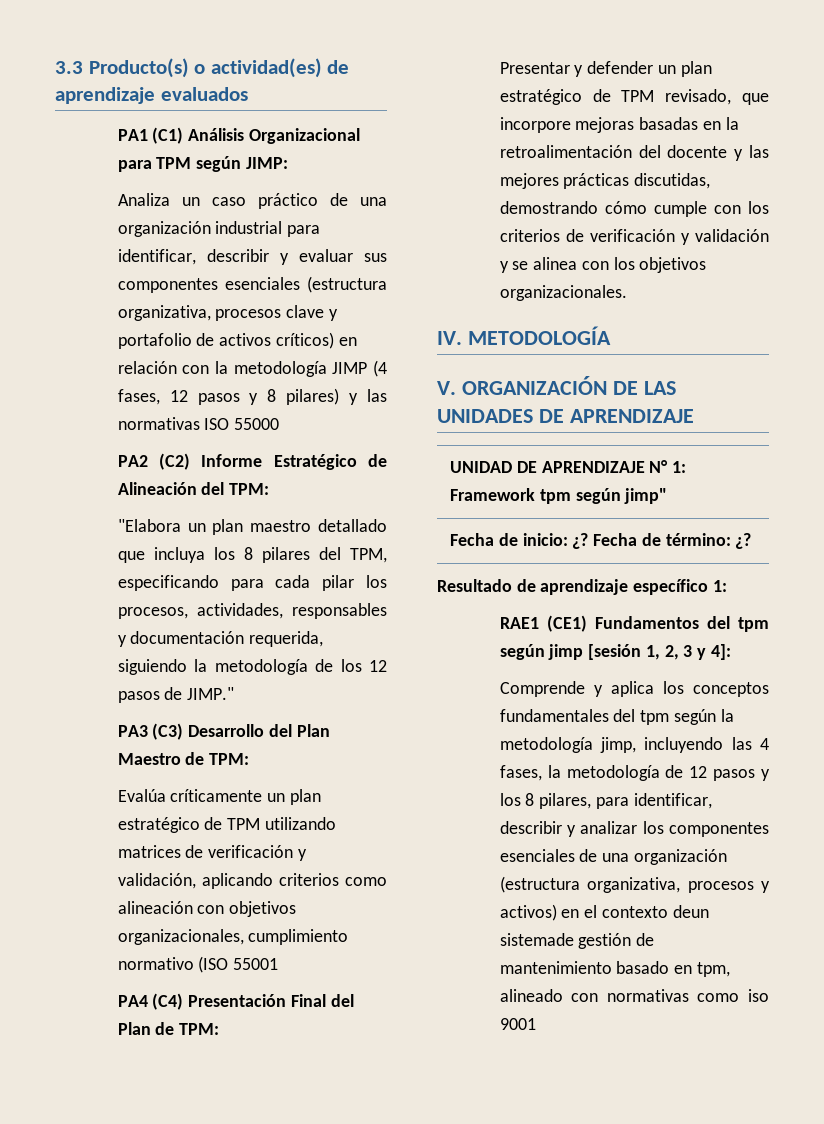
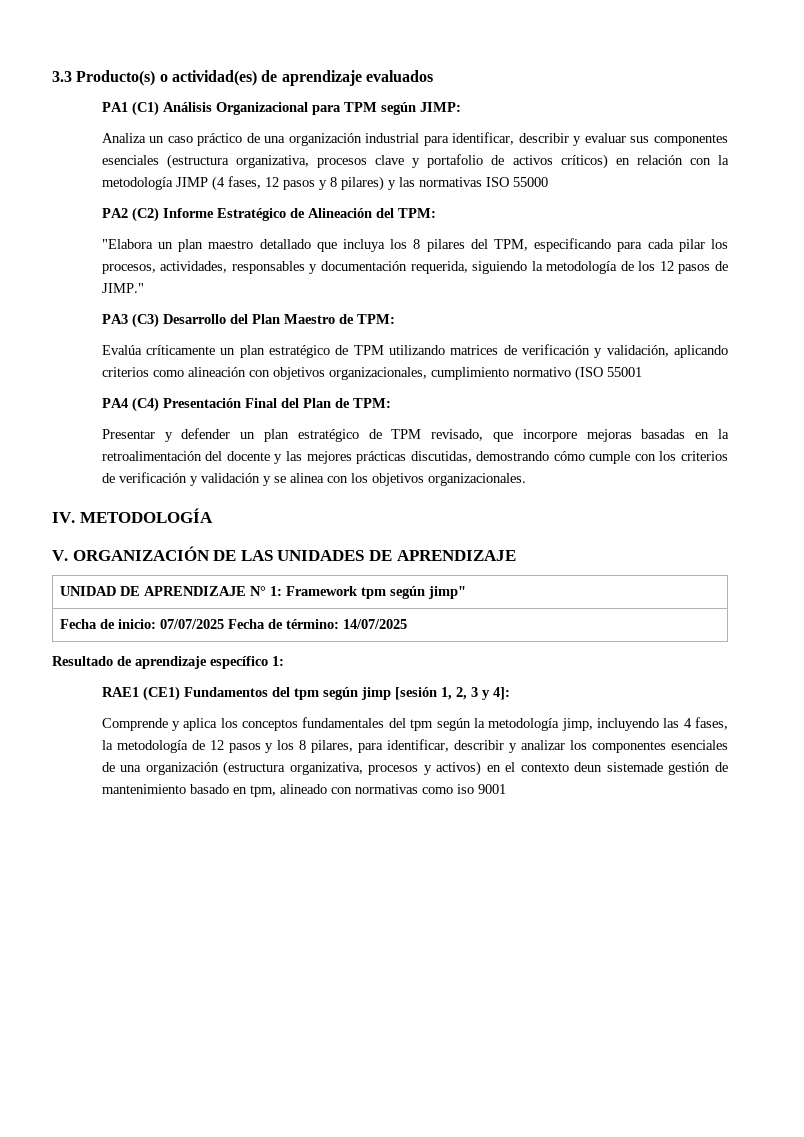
- Fecha de inicio: ¿? Fecha de término: ¿?
+ Fecha de inicio: 07/07/2025 Fecha de término: 14/07/2025

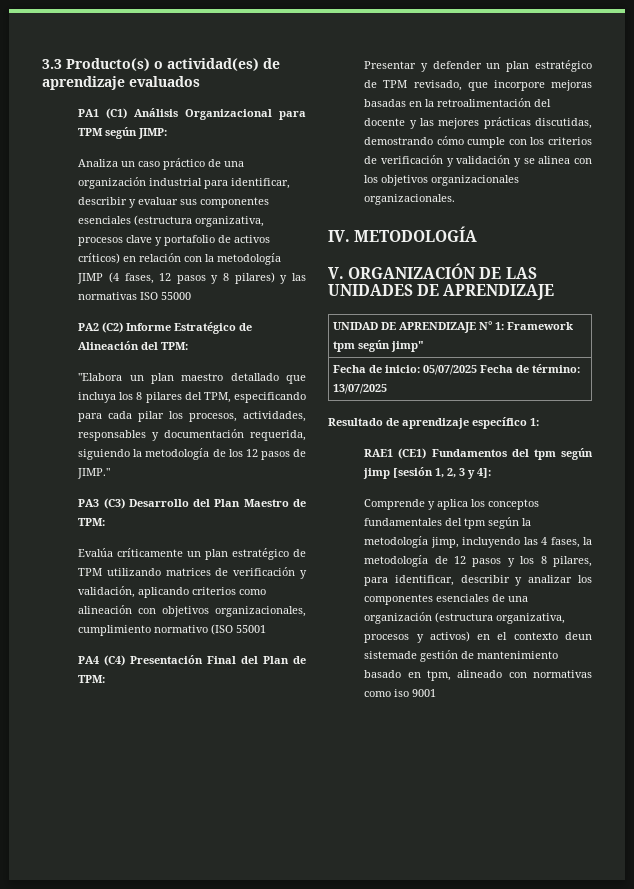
- Presentar y defender un plan estratégico de TPM revisado, que incorpore mejoras basadas en la retroalimentación del docente y las mejores prácticas discutidas, demostrando cómo cumple con los criterios de verificación y validación y se alinea con los objetivos organizacionales.
+ Presentar y defender un plan estratégico de TPM revisado, que incorpore mejoras basadas en la retroalimentación del docente y las mejores prácticas discutidas, demostrando cómo cumple con los criterios de verificación y validación y se alinea con los objetivos organizacionales organizacionales.
- Fecha de inicio: 07/07/2025 Fecha de término: 14/07/2025
+ Fecha de inicio: 05/07/2025 Fecha de término: 13/07/2025

